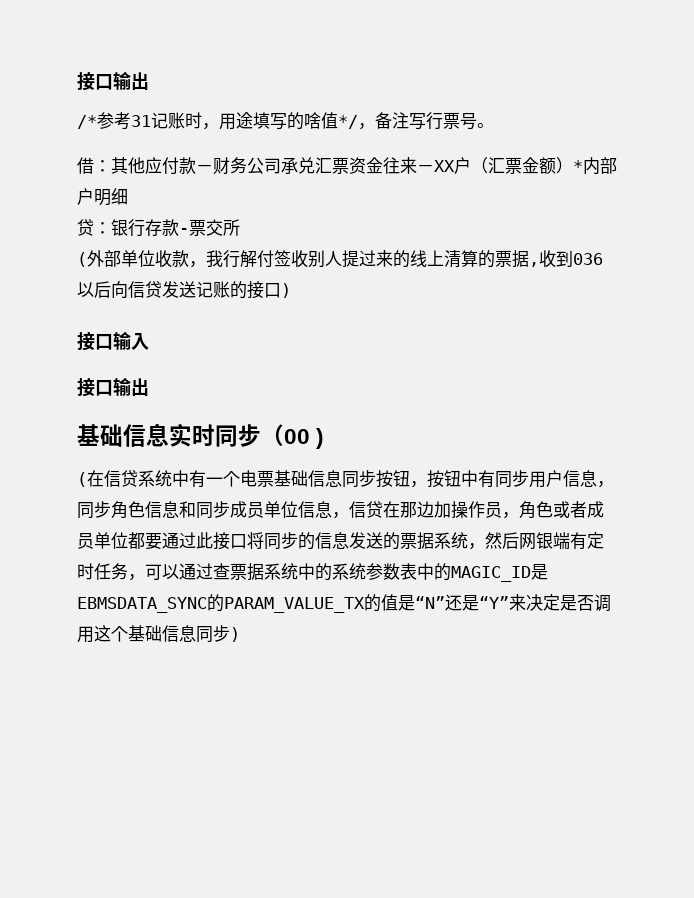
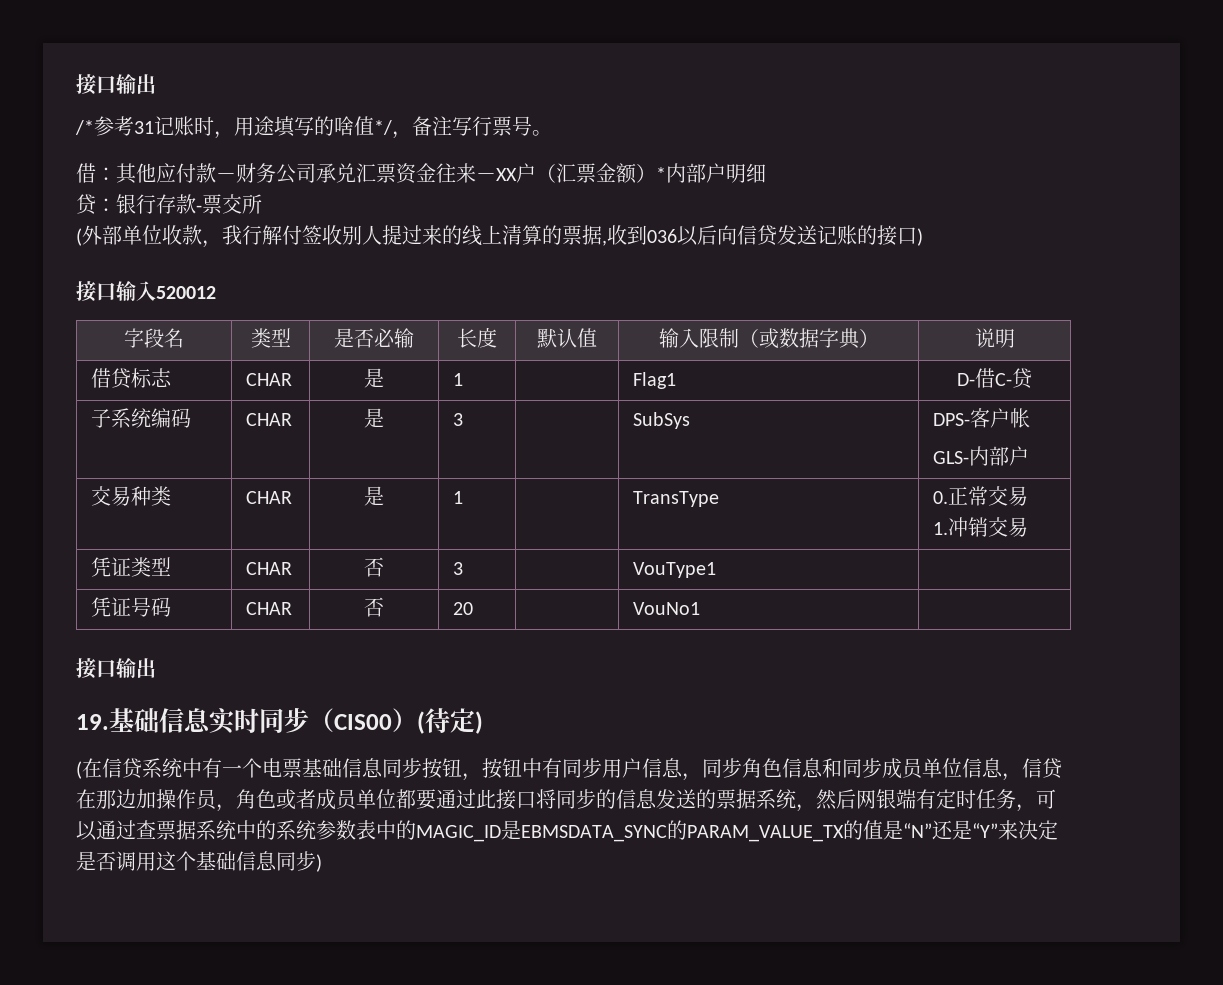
- 接口输入
+ 接口输入520012
+ 字段名 | 类型 | 是否必输 | 长度 | 默认值 | 输入限制（或数据字典） | 说明
+ 借贷标志 | CHAR | 是 | 1 | | Flag1 | D-借C-贷
+ 子系统编码 | CHAR | 是 | 3 | | SubSys | DPS-客户帐
+ GLS-内部户
+ 交易种类 | CHAR | 是 | 1 | | TransType | 0.正常交易
+ 1.冲销交易
+ 凭证类型 | CHAR | 否 | 3 | | VouType1 |
+ 凭证号码 | CHAR | 否 | 20 | | VouNo1 |
  接口输出
- 基础信息实时同步（00 )
+ 19.基础信息实时同步（CIS00）(待定)

